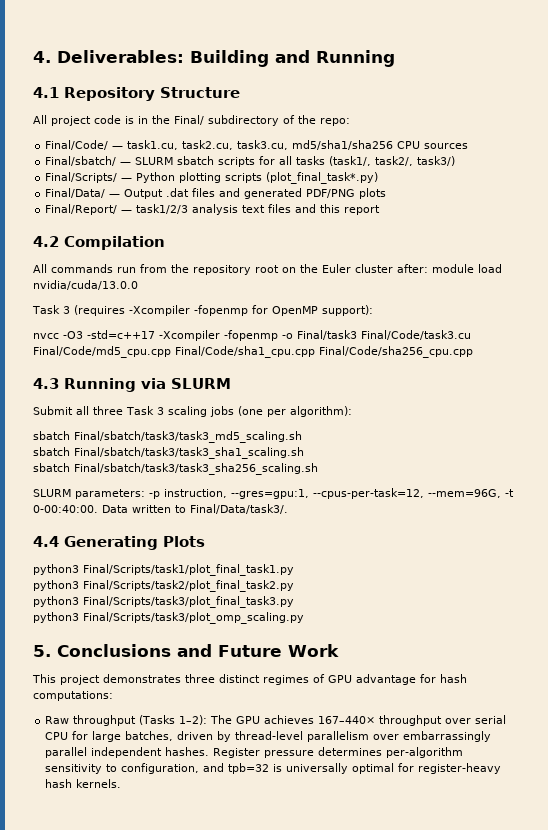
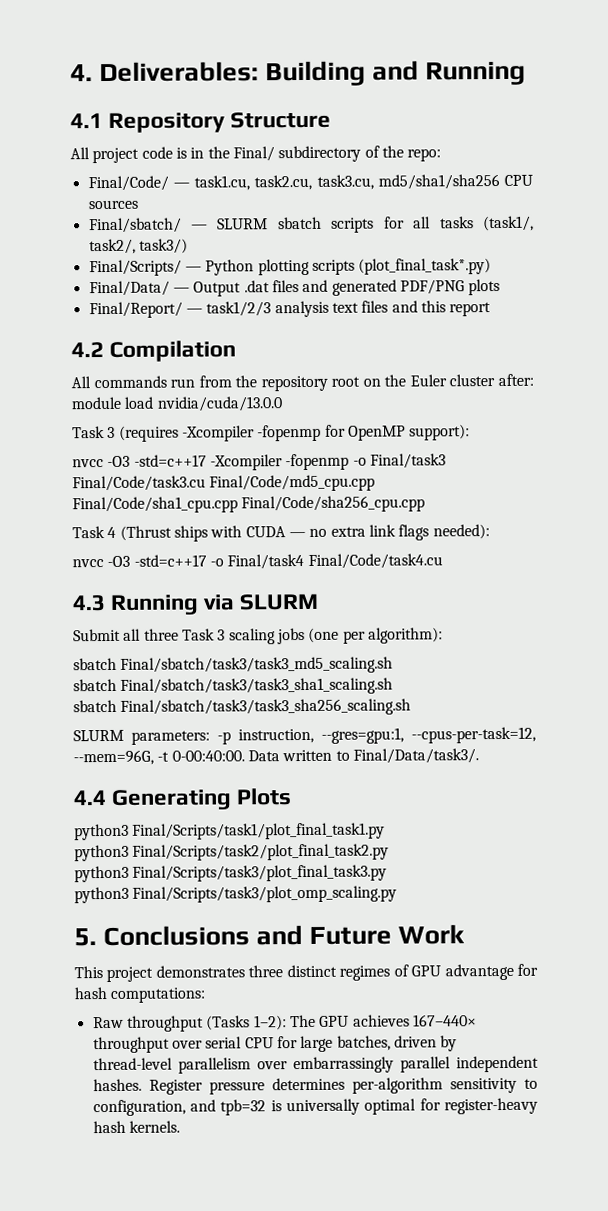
+ Task 4 (Thrust ships with CUDA — no extra link flags needed):
+ nvcc -O3 -std=c++17 -o Final/task4 Final/Code/task4.cu

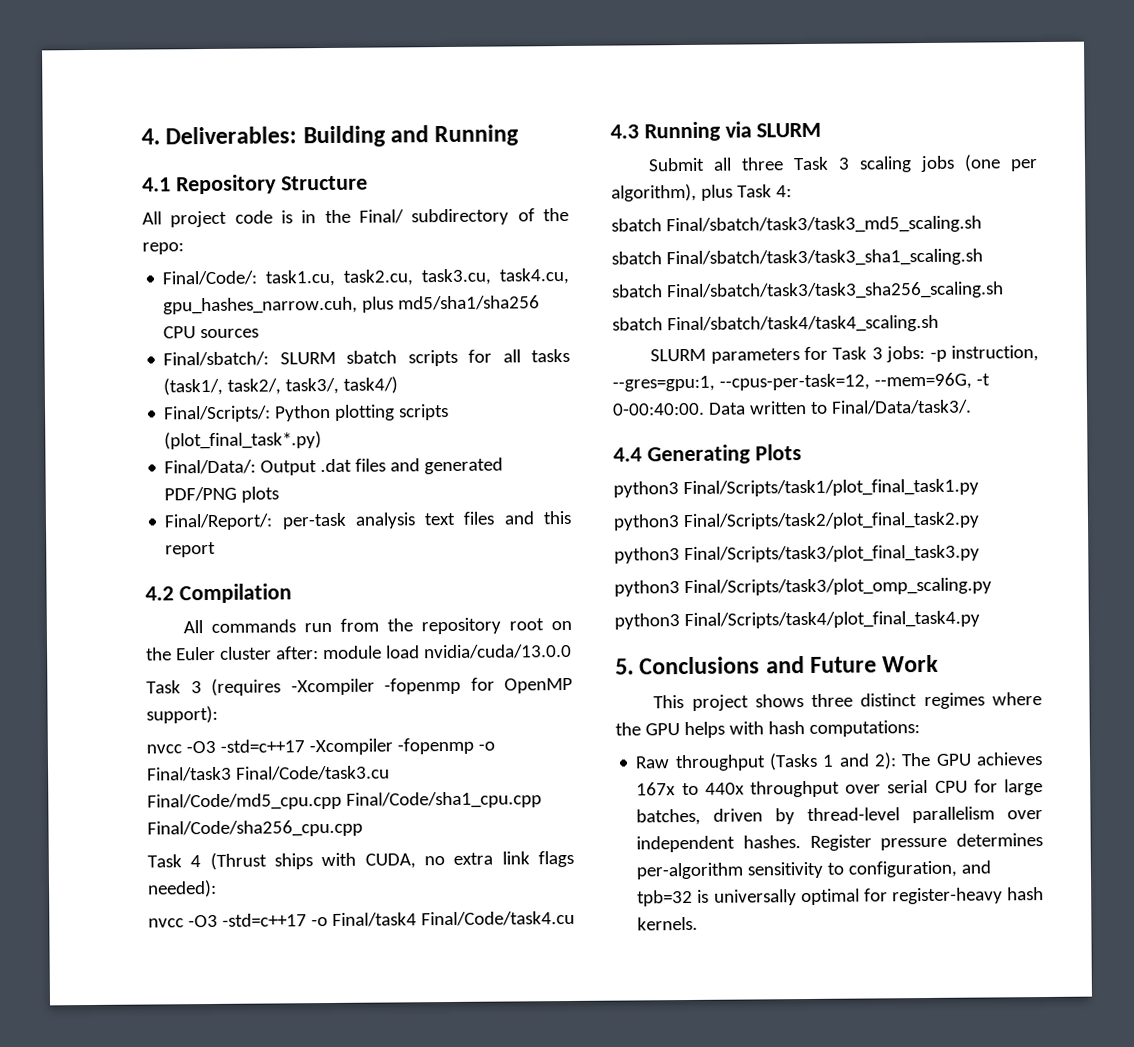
- Final/Code/ — task1.cu, task2.cu, task3.cu, md5/sha1/sha256 CPU sources
+ Final/Code/: task1.cu, task2.cu, task3.cu, task4.cu, gpu_hashes_narrow.cuh, plus md5/sha1/sha256 CPU sources
- Final/sbatch/ — SLURM sbatch scripts for all tasks (task1/, task2/, task3/)
- Final/Scripts/ — Python plotting scripts (plot_final_task*.py)
+ Final/sbatch/: SLURM sbatch scripts for all tasks (task1/, task2/, task3/, task4/)
+ Final/Scripts/: Python plotting scripts (plot_final_task*.py)
- Final/Data/ — Output .dat files and generated PDF/PNG plots
+ Final/Data/: Output .dat files and generated PDF/PNG plots
- Final/Report/ — task1/2/3 analysis text files and this report
+ Final/Report/: per-task analysis text files and this report
- Task 4 (Thrust ships with CUDA — no extra link flags needed):
+ Task 4 (Thrust ships with CUDA, no extra link flags needed):
- Submit all three Task 3 scaling jobs (one per algorithm):
+ Submit all three Task 3 scaling jobs (one per algorithm), plus Task 4:
- SLURM parameters: -p instruction, --gres=gpu:1, --cpus-per-task=12, --mem=96G, -t 0-00:40:00.
+ sbatch Final/sbatch/task4/task4_scaling.sh
+ SLURM parameters for Task 3 jobs: -p instruction, --gres=gpu:1, --cpus-per-task=12, --mem=96G, -t 0-00:40:00.
+ python3 Final/Scripts/task4/plot_final_task4.py
- This project demonstrates three distinct regimes of GPU advantage for hash computations:
+ This project shows three distinct regimes where the GPU helps with hash computations:
- Raw throughput (Tasks 1–2): The GPU achieves 167–440× throughput over serial CPU for large batches, driven by thread-level parallelism over embarrassingly parallel independent hashes.
+ Raw throughput (Tasks 1 and 2): The GPU achieves 167x to 440x throughput over serial CPU for large batches, driven by thread-level parallelism over independent hashes.

